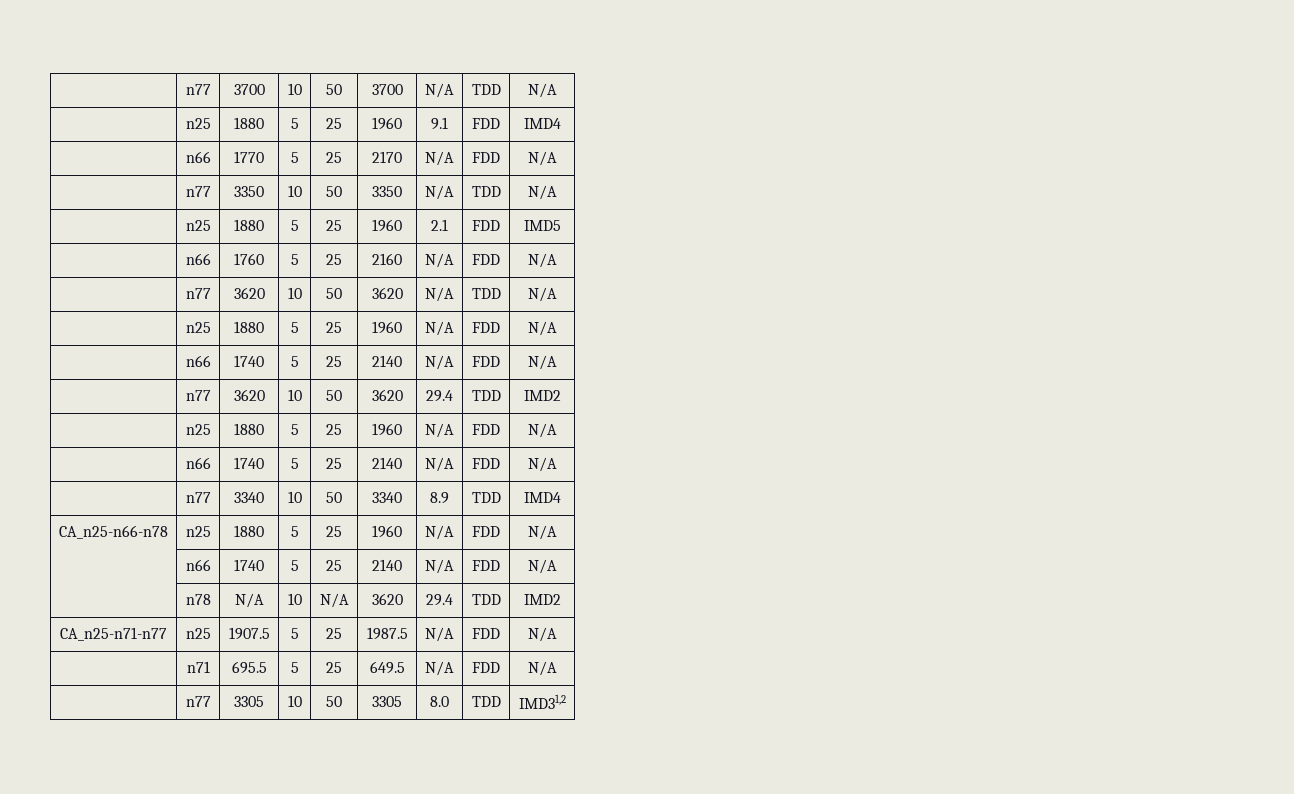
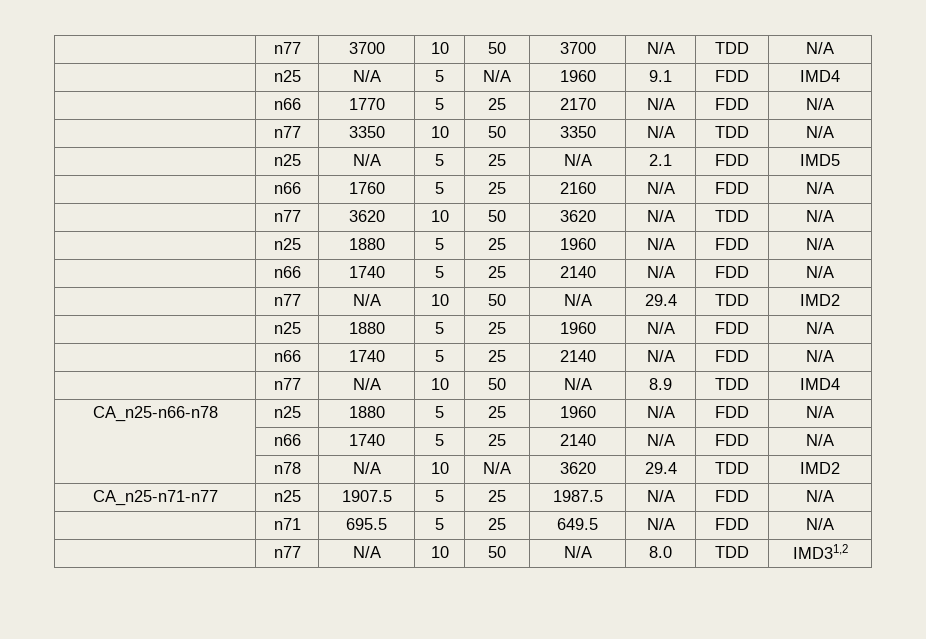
- | n25 | 1880 | 5 | 25 | 1960 | 9.1 | FDD | IMD4
+ | n25 | N/A | 5 | N/A | 1960 | 9.1 | FDD | IMD4
- | n25 | 1880 | 5 | 25 | 1960 | 2.1 | FDD | IMD5
+ | n25 | N/A | 5 | 25 | N/A | 2.1 | FDD | IMD5
- | n77 | 3620 | 10 | 50 | 3620 | 29.4 | TDD | IMD2
+ | n77 | N/A | 10 | 50 | N/A | 29.4 | TDD | IMD2
- | n77 | 3340 | 10 | 50 | 3340 | 8.9 | TDD | IMD4
+ | n77 | N/A | 10 | 50 | N/A | 8.9 | TDD | IMD4
- | n77 | 3305 | 10 | 50 | 3305 | 8.0 | TDD | IMD31,2
+ | n77 | N/A | 10 | 50 | N/A | 8.0 | TDD | IMD31,2

